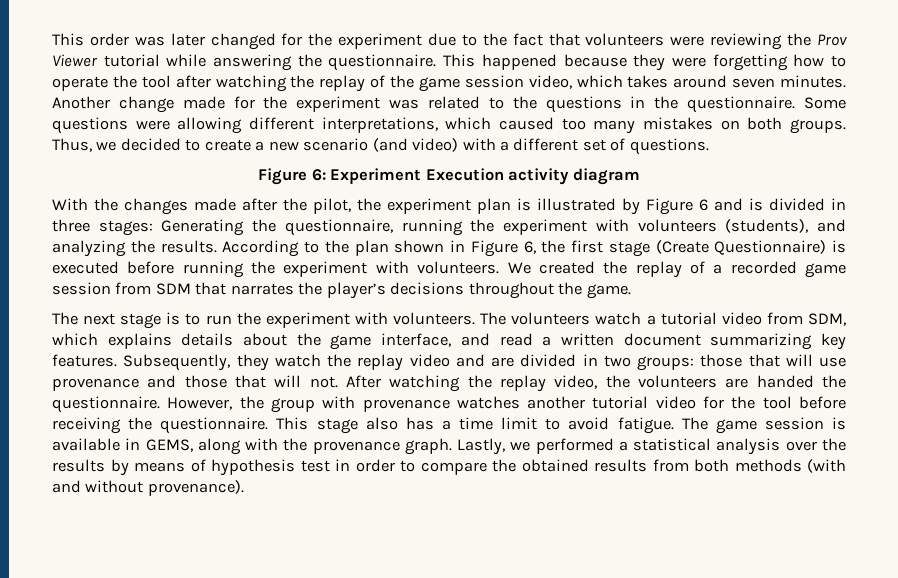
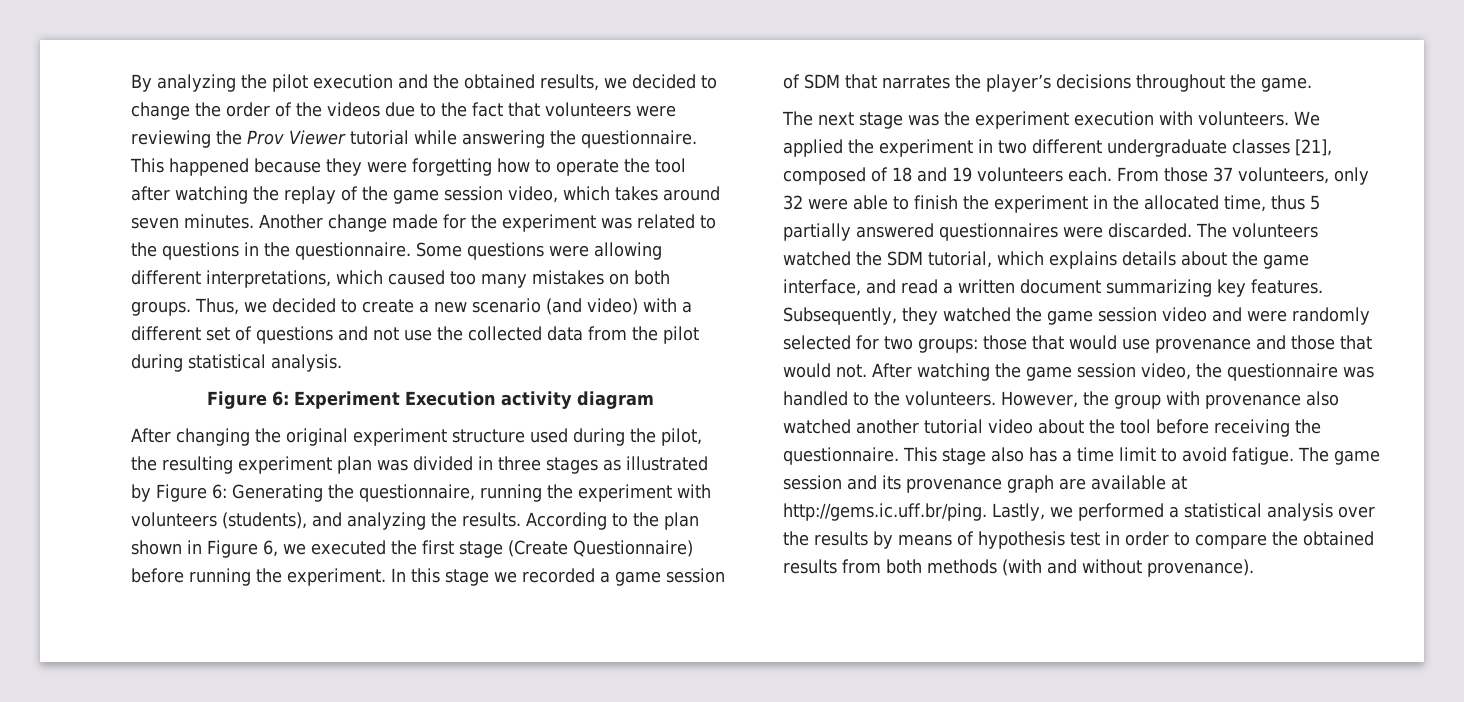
- This order was later changed for the experiment due to the fact that volunteers were reviewing the Prov Viewer tutorial while answering the questionnaire.
+ By analyzing the pilot execution and the obtained results, we decided to change the order of the videos due to the fact that volunteers were reviewing the Prov Viewer tutorial while answering the questionnaire.
- Thus, we decided to create a new scenario (and video) with a different set of questions.
+ Thus, we decided to create a new scenario (and video) with a different set of questions and not use the collected data from the pilot during statistical analysis.
- With the changes made after the pilot, the experiment plan is illustrated by Figure 6 and is divided in three stages: Generating the questionnaire, running the experiment with volunteers (students), and analyzing the results.
+ After changing the original experiment structure used during the pilot, the resulting experiment plan was divided in three stages as illustrated by Figure 6: Generating the questionnaire, running the experiment with volunteers (students), and analyzing the results.
- According to the plan shown in Figure 6, the first stage (Create Questionnaire) is executed before running the experiment with volunteers. We created the replay of a recorded game session from SDM that narrates the player’s decisions throughout the game.
+ According to the plan shown in Figure 6, we executed the first stage (Create Questionnaire) before running the experiment. In this stage we recorded a game session of SDM that narrates the player’s decisions throughout the game.
- The next stage is to run the experiment with volunteers. The volunteers watch a tutorial video from SDM, which explains details about the game interface, and read a written document summarizing key features.
+ The next stage was the experiment execution with volunteers. We applied the experiment in two different undergraduate classes [21], composed of 18 and 19 volunteers each. From those 37 volunteers, only 32 were able to finish the experiment in the allocated time, thus 5 partially answered questionnaires were discarded. The volunteers watched the SDM tutorial, which explains details about the game interface, and read a written document summarizing key features.
- Subsequently, they watch the replay video and are divided in two groups: those that will use provenance and those that will not.
+ Subsequently, they watched the game session video and were randomly selected for two groups: those that would use provenance and those that would not.
- After watching the replay video, the volunteers are handed the questionnaire.
+ After watching the game session video, the questionnaire was handled to the volunteers.
- However, the group with provenance watches another tutorial video for the tool before receiving the questionnaire.
+ However, the group with provenance also watched another tutorial video about the tool before receiving the questionnaire.
- The game session is available in GEMS, along with the provenance graph. Lastly, we performed a statistical analysis over the results by means of hypothesis test in order to compare the obtained results from both methods (with and without provenance).
+ The game session and its provenance graph are available at http://gems.ic.uff.br/ping. Lastly, we performed a statistical analysis over the results by means of hypothesis test in order to compare the obtained results from both methods (with and without provenance).

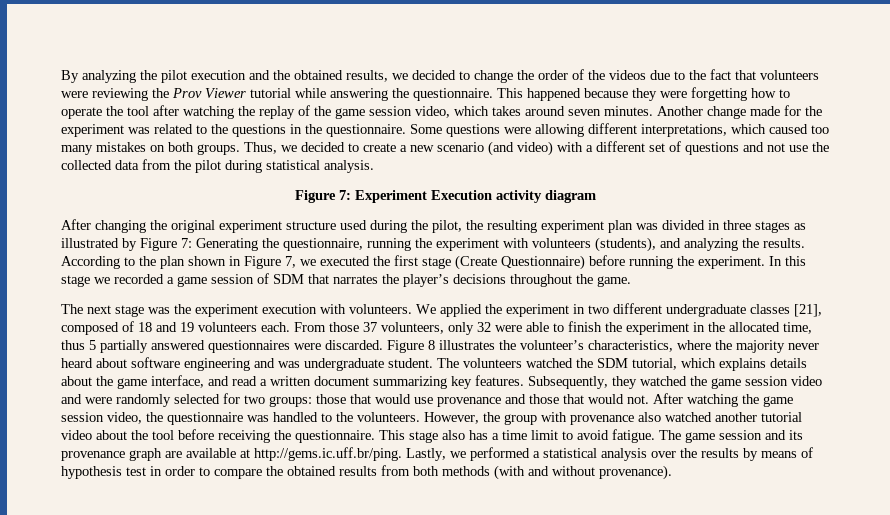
- Figure 6: Experiment Execution activity diagram
+ Figure 7: Experiment Execution activity diagram
- After changing the original experiment structure used during the pilot, the resulting experiment plan was divided in three stages as illustrated by Figure 6: Generating the questionnaire, running the experiment with volunteers (students), and analyzing the results.
+ After changing the original experiment structure used during the pilot, the resulting experiment plan was divided in three stages as illustrated by Figure 7: Generating the questionnaire, running the experiment with volunteers (students), and analyzing the results.
- According to the plan shown in Figure 6, we executed the first stage (Create Questionnaire) before running the experiment.
+ According to the plan shown in Figure 7, we executed the first stage (Create Questionnaire) before running the experiment.
+ Figure 8 illustrates the volunteer’s characteristics, where the majority never heard about software engineering and was undergraduate student.

